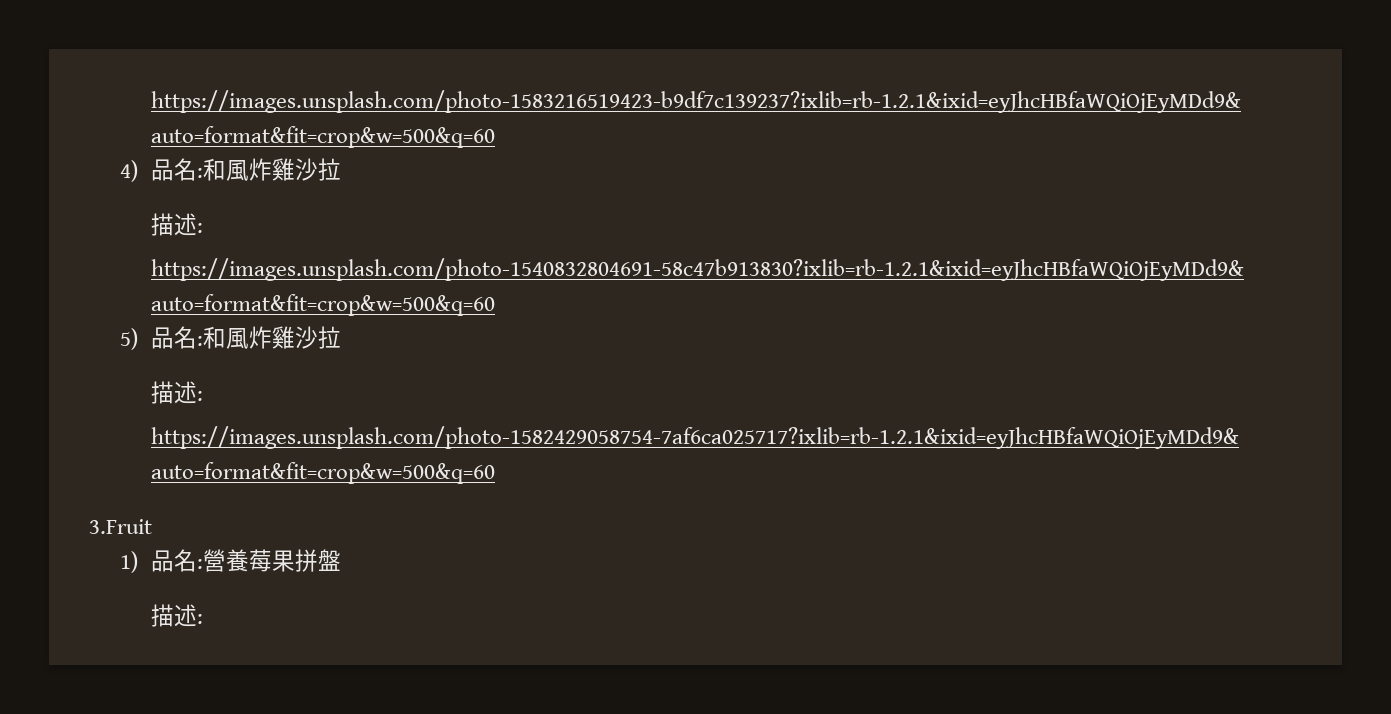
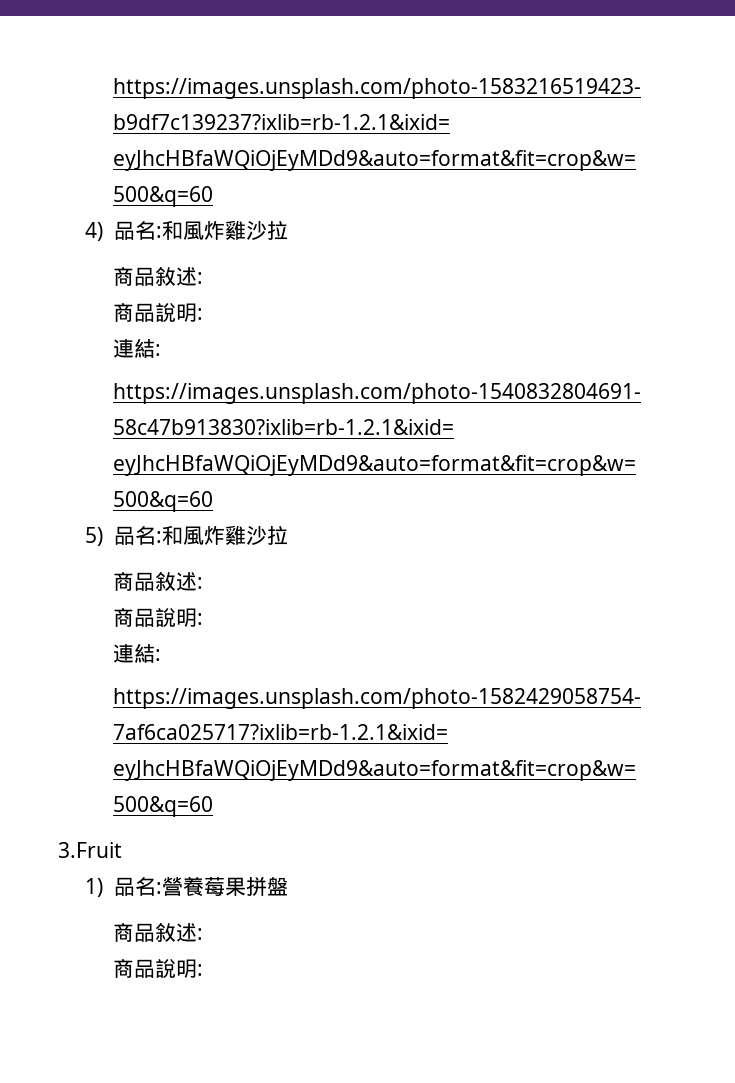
  4)品名:和風炸雞沙拉
- 描述:
+ 商品敘述:
+ 商品說明:
+ 連結:
  5)品名:和風炸雞沙拉
- 描述:
+ 商品敘述:
+ 商品說明:
+ 連結:
  1)品名:營養莓果拼盤
- 描述:
+ 商品敘述:
+ 商品說明:

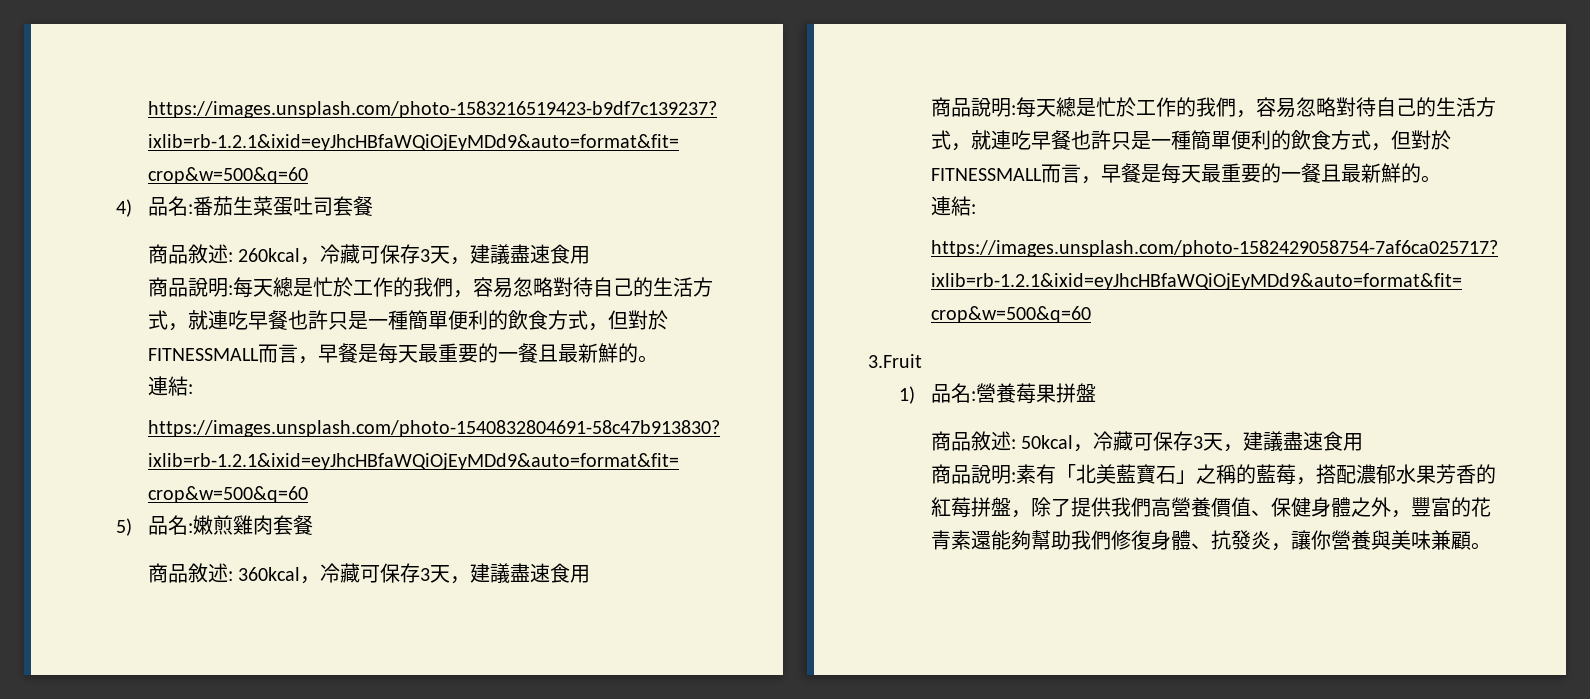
- 4)品名:和風炸雞沙拉
- 商品敘述:
- 商品說明:
+ 4)品名:番茄生菜蛋吐司套餐
+ 商品敘述: 260kcal，冷藏可保存3天，建議盡速食用
+ 商品說明:每天總是忙於工作的我們，容易忽略對待自己的生活方式，就連吃早餐也許只是一種簡單便利的飲食方式，但對於FITNESSMALL而言，早餐是每天最重要的一餐且最新鮮的。
- 5)品名:和風炸雞沙拉
- 商品敘述:
- 商品說明:
+ 5)品名:嫩煎雞肉套餐
+ 商品敘述: 360kcal，冷藏可保存3天，建議盡速食用
+ 商品說明:每天總是忙於工作的我們，容易忽略對待自己的生活方式，就連吃早餐也許只是一種簡單便利的飲食方式，但對於FITNESSMALL而言，早餐是每天最重要的一餐且最新鮮的。
  1)品名:營養莓果拼盤
- 商品敘述:
- 商品說明:
+ 商品敘述: 50kcal，冷藏可保存3天，建議盡速食用
+ 商品說明:素有「北美藍寶石」之稱的藍莓，搭配濃郁水果芳香的紅莓拼盤，除了提供我們高營養價值、保健身體之外，豐富的花青素還能夠幫助我們修復身體、抗發炎，讓你營養與美味兼顧。

